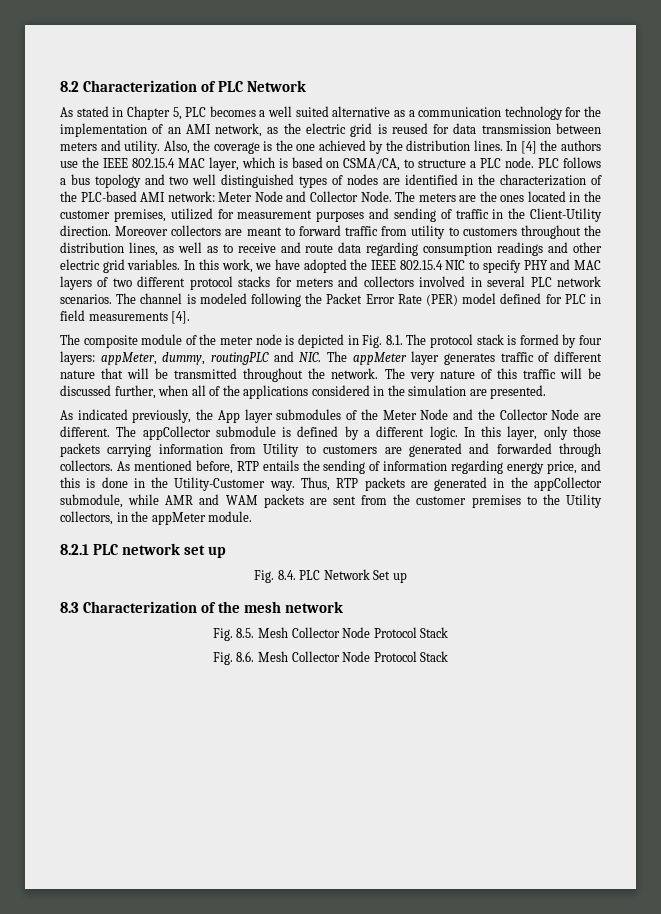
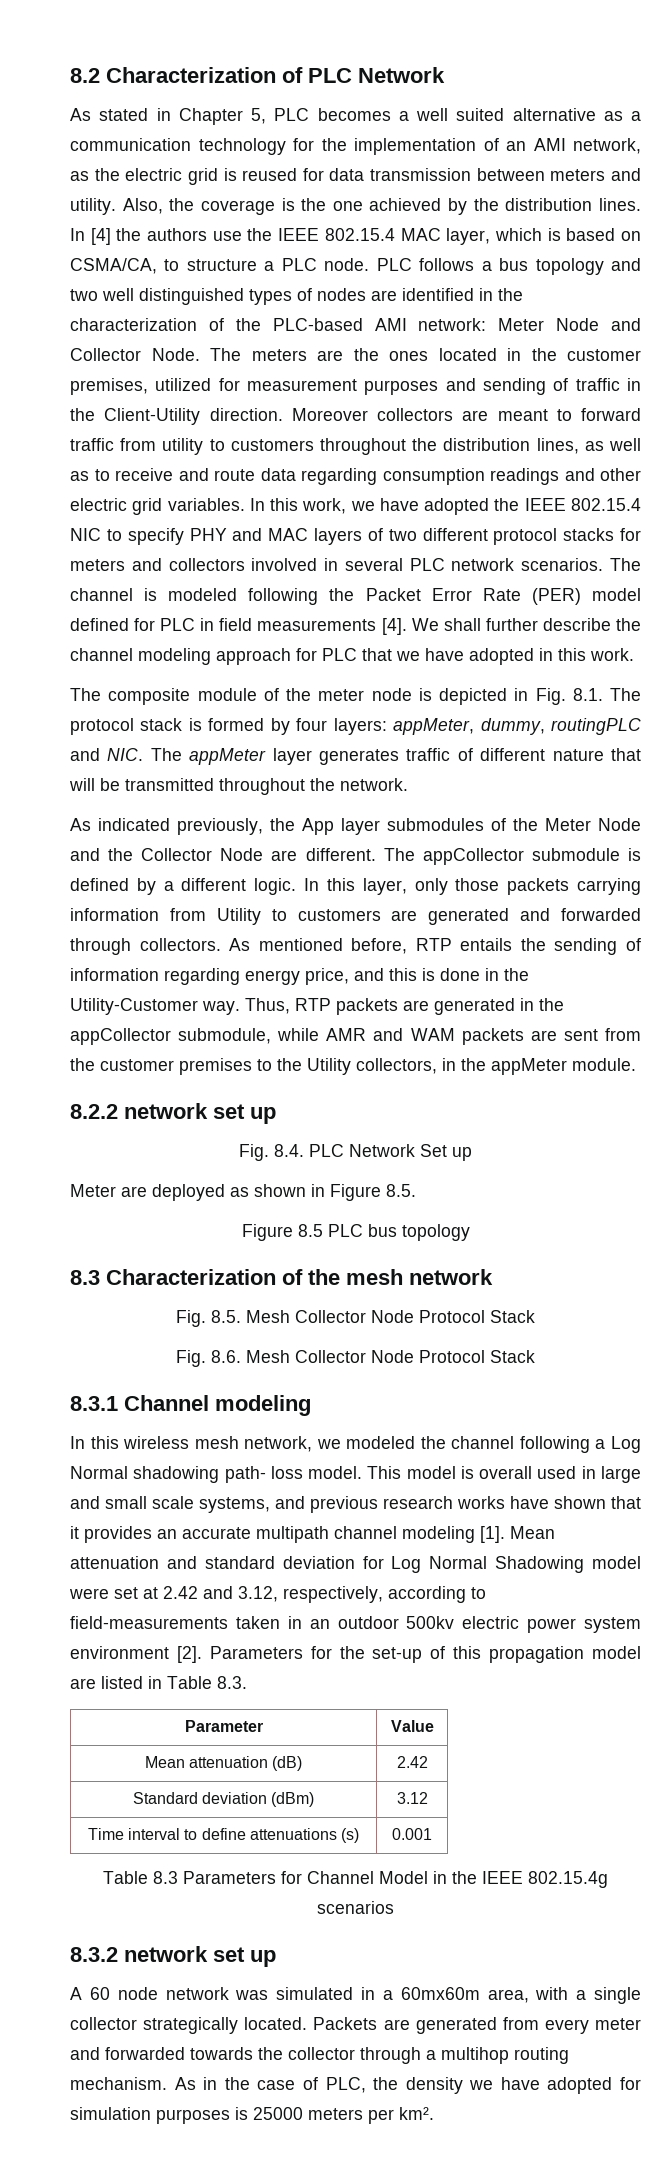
+ We shall further describe the channel modeling approach for PLC that we have adopted in this work.
- The very nature of this traffic will be discussed further, when all of the applications considered in the simulation are presented.
- 8.2.1 PLC network set up
+ 8.2.2 network set up
+ Meter are deployed as shown in Figure 8.5.
+ Figure 8.5 PLC bus topology
+ 8.3.1 Channel modeling
+ In this wireless mesh network, we modeled the channel following a Log Normal shadowing path- loss model. This model is overall used in large and small scale systems, and previous research works have shown that it provides an accurate multipath channel modeling [1]. Mean attenuation and standard deviation for Log Normal Shadowing model were set at 2.42 and 3.12, respectively, according to field-measurements taken in an outdoor 500kv electric power system environment [2]. Parameters for the set-up of this propagation model are listed in Table 8.3.
+ Parameter | Value
+ Mean attenuation (dB) | 2.42
+ Standard deviation (dBm) | 3.12
+ Time interval to define attenuations (s) | 0.001
+ Table 8.3 Parameters for Channel Model in the IEEE 802.15.4g scenarios
+ 8.3.2 network set up
+ A 60 node network was simulated in a 60mx60m area, with a single collector strategically located. Packets are generated from every meter and forwarded towards the collector through a multihop routing mechanism. As in the case of PLC, the density we have adopted for simulation purposes is 25000 meters per km².

